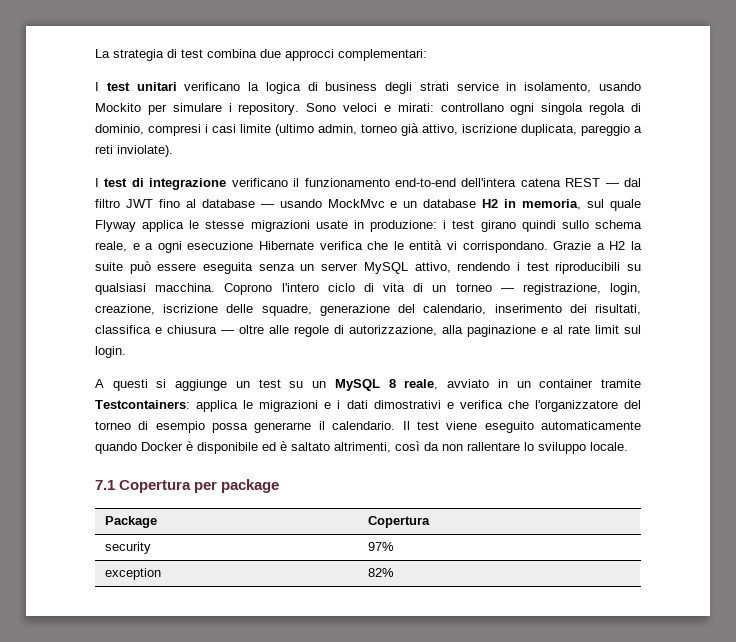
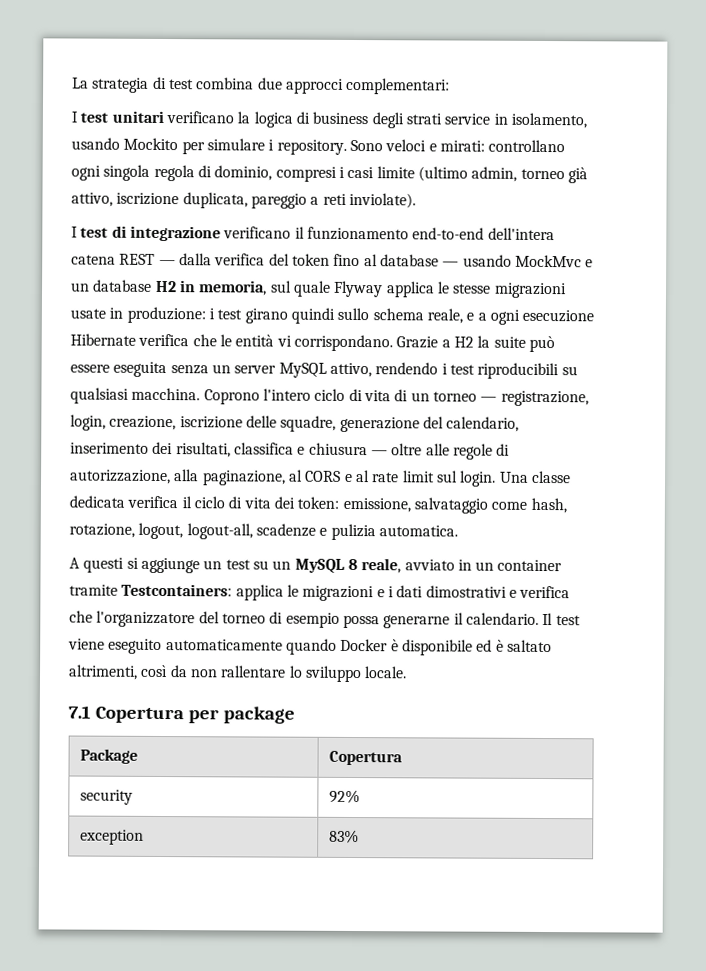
- I test di integrazione verificano il funzionamento end-to-end dell'intera catena REST — dal filtro JWT fino al database — usando MockMvc e un database H2 in memoria, sul quale Flyway applica le stesse migrazioni usate in produzione: i test girano quindi sullo schema reale, e a ogni esecuzione Hibernate verifica che le entità vi corrispondano.
+ I test di integrazione verificano il funzionamento end-to-end dell'intera catena REST — dalla verifica del token fino al database — usando MockMvc e un database H2 in memoria, sul quale Flyway applica le stesse migrazioni usate in produzione: i test girano quindi sullo schema reale, e a ogni esecuzione Hibernate verifica che le entità vi corrispondano.
- Coprono l'intero ciclo di vita di un torneo — registrazione, login, creazione, iscrizione delle squadre, generazione del calendario, inserimento dei risultati, classifica e chiusura — oltre alle regole di autorizzazione, alla paginazione e al rate limit sul login.
+ Coprono l'intero ciclo di vita di un torneo — registrazione, login, creazione, iscrizione delle squadre, generazione del calendario, inserimento dei risultati, classifica e chiusura — oltre alle regole di autorizzazione, alla paginazione, al CORS e al rate limit sul login. Una classe dedicata verifica il ciclo di vita dei token: emissione, salvataggio come hash, rotazione, logout, logout-all, scadenze e pulizia automatica.
- security | 97%
+ security | 92%
- exception | 82%
+ exception | 83%

